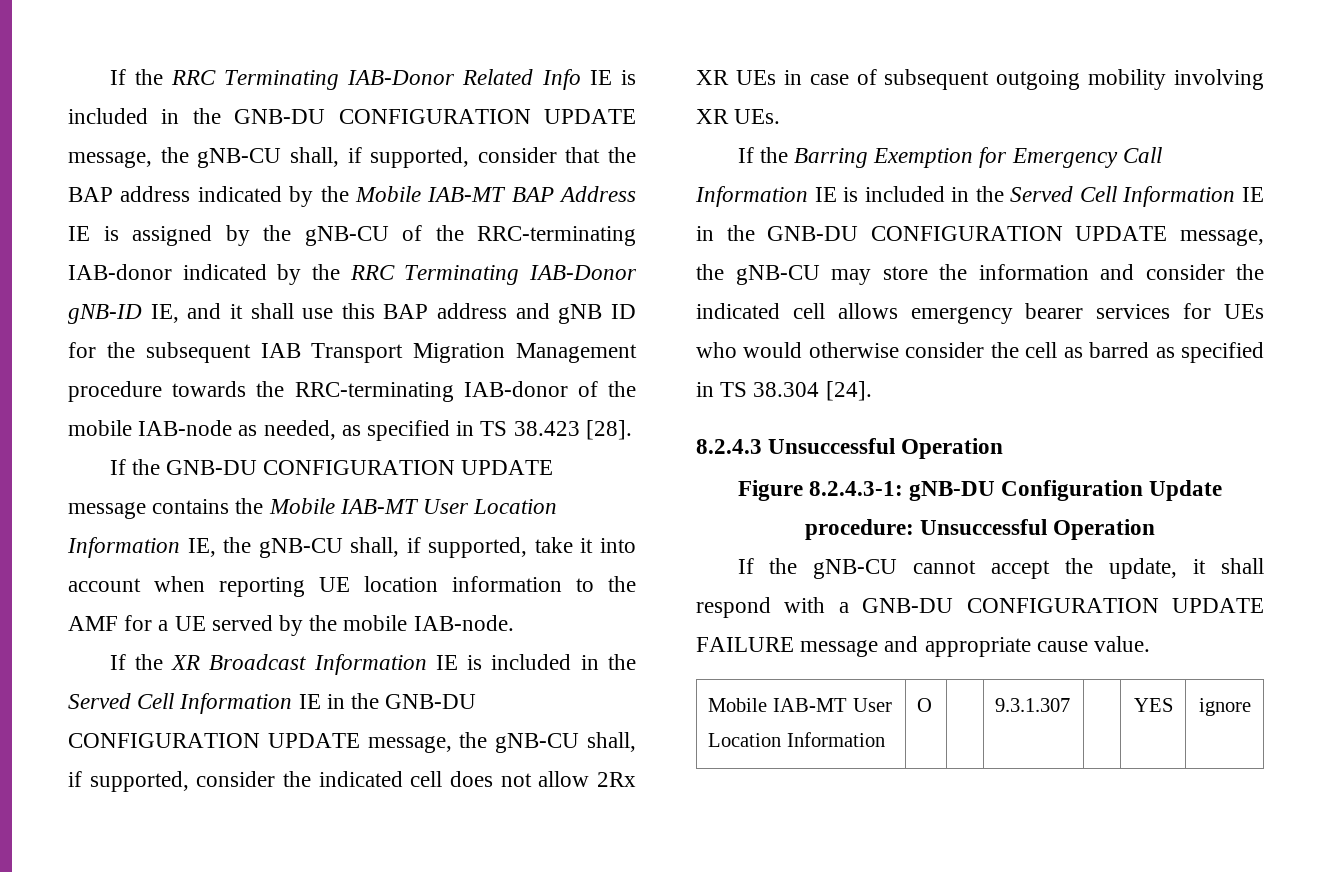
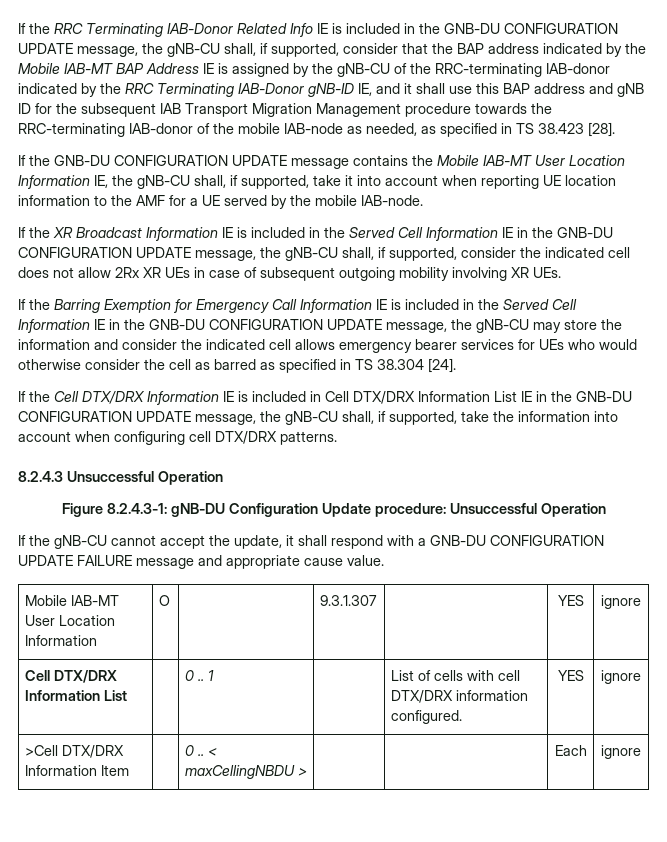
+ If the Cell DTX/DRX Information IE is included in Cell DTX/DRX Information List IE in the GNB-DU CONFIGURATION UPDATE message, the gNB-CU shall, if supported, take the information into account when configuring cell DTX/DRX patterns.
+ Cell DTX/DRX Information List | | 0 .. 1 | | List of cells with cell DTX/DRX information configured. | YES | ignore
+ >Cell DTX/DRX Information Item | | 0 .. < maxCellingNBDU > | | | Each | ignore

